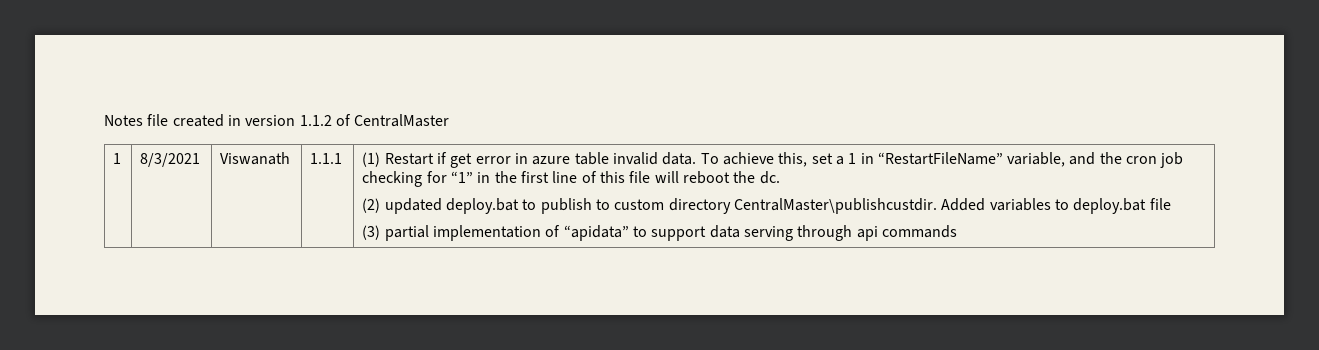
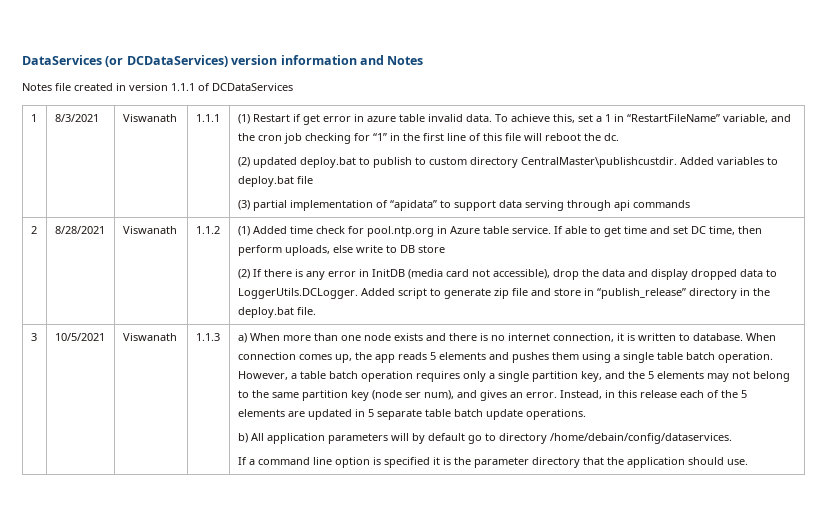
+ DataServices (or DCDataServices) version information and Notes
- Notes file created in version 1.1.2 of CentralMaster
+ Notes file created in version 1.1.1 of DCDataServices
+ 2 | 8/28/2021 | Viswanath | 1.1.2 | (1) Added time check for pool.ntp.org in Azure table service. If able to get time and set DC time, then perform uploads, else write to DB store
+ (2) If there is any error in InitDB (media card not accessible), drop the data and display dropped data to LoggerUtils.DCLogger. Added script to generate zip file and store in “publish_release” directory in the deploy.bat file.
+ 3 | 10/5/2021 | Viswanath | 1.1.3 | a) When more than one node exists and there is no internet connection, it is written to database. When connection comes up, the app reads 5 elements and pushes them using a single table batch operation. However, a table batch operation requires only a single partition key, and the 5 elements may not belong to the same partition key (node ser num), and gives an error. Instead, in this release each of the 5 elements are updated in 5 separate table batch update operations.
+ b) All application parameters will by default go to directory /home/debain/config/dataservices.
+ If a command line option is specified it is the parameter directory that the application should use.

